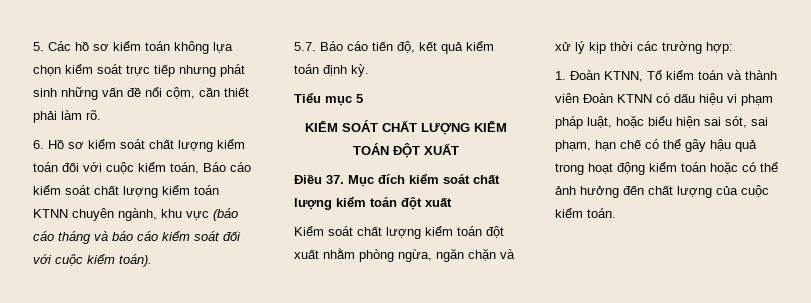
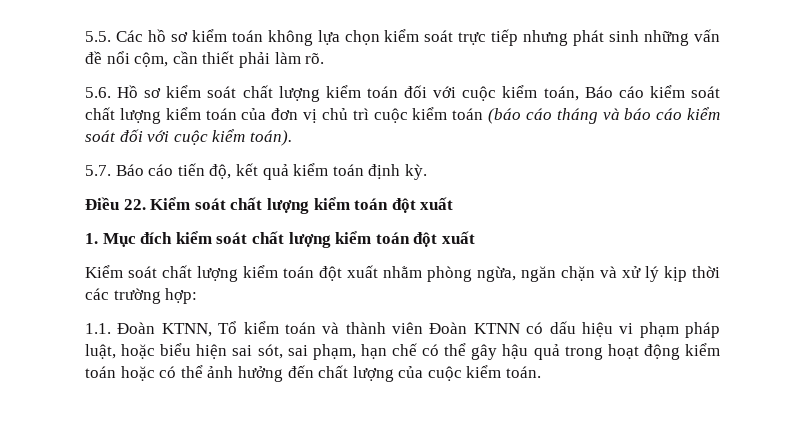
- 5. Các hồ sơ kiểm toán không lựa chọn kiểm soát trực tiếp nhưng phát sinh những vấn đề nổi cộm, cần thiết phải làm rõ.
+ 5.5. Các hồ sơ kiểm toán không lựa chọn kiểm soát trực tiếp nhưng phát sinh những vấn đề nổi cộm, cần thiết phải làm rõ.
- 6. Hồ sơ kiểm soát chất lượng kiểm toán đối với cuộc kiểm toán, Báo cáo kiểm soát chất lượng kiểm toán KTNN chuyên ngành, khu vực (báo cáo tháng và báo cáo kiểm soát đối với cuộc kiểm toán).
+ 5.6. Hồ sơ kiểm soát chất lượng kiểm toán đối với cuộc kiểm toán, Báo cáo kiểm soát chất lượng kiểm toán của đơn vị chủ trì cuộc kiểm toán (báo cáo tháng và báo cáo kiểm soát đối với cuộc kiểm toán).
- Tiểu mục 5
- KIỂM SOÁT CHẤT LƯỢNG KIỂM TOÁN ĐỘT XUẤT
- Điều 37. Mục đích kiểm soát chất lượng kiểm toán đột xuất
+ Điều 22. Kiểm soát chất lượng kiểm toán đột xuất
+ 1. Mục đích kiểm soát chất lượng kiểm toán đột xuất
- 1. Đoàn KTNN, Tổ kiểm toán và thành viên Đoàn KTNN có dấu hiệu vi phạm pháp luật, hoặc biểu hiện sai sót, sai phạm, hạn chế có thể gây hậu quả trong hoạt động kiểm toán hoặc có thể ảnh hưởng đến chất lượng của cuộc kiểm toán.
+ 1.1. Đoàn KTNN, Tổ kiểm toán và thành viên Đoàn KTNN có dấu hiệu vi phạm pháp luật, hoặc biểu hiện sai sót, sai phạm, hạn chế có thể gây hậu quả trong hoạt động kiểm toán hoặc có thể ảnh hưởng đến chất lượng của cuộc kiểm toán.

